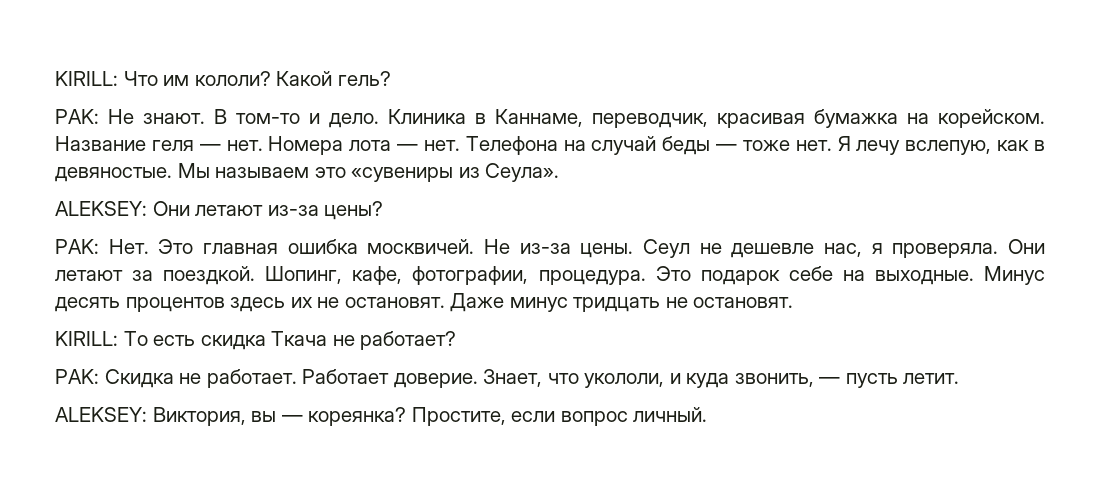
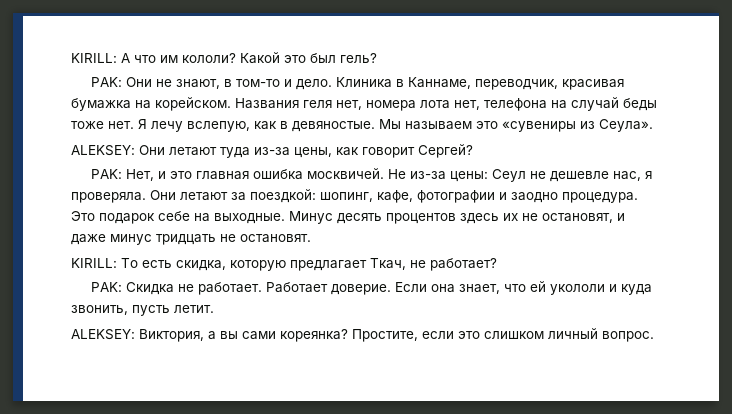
- KIRILL: Что им кололи?
+ KIRILL: А что им кололи?
- Какой гель?
+ Какой это был гель?
- PAK: Не знают. В том-то и дело.
+ PAK: Они не знают, в том-то и дело.
- Название геля — нет. Номера лота — нет. Телефона на случай беды — тоже нет.
+ Названия геля нет, номера лота нет, телефона на случай беды тоже нет.
- ALEKSEY: Они летают из-за цены?
- PAK: Нет. Это главная ошибка москвичей.
+ ALEKSEY: Они летают туда из-за цены, как говорит Сергей?
+ PAK: Нет, и это главная ошибка москвичей.
- Не из-за цены. Сеул не дешевле нас, я проверяла.
+ Не из-за цены: Сеул не дешевле нас, я проверяла.
- Они летают за поездкой. Шопинг, кафе, фотографии, процедура.
+ Они летают за поездкой: шопинг, кафе, фотографии и заодно процедура.
- Минус десять процентов здесь их не остановят. Даже минус тридцать не остановят.
+ Минус десять процентов здесь их не остановят, и даже минус тридцать не остановят.
- KIRILL: То есть скидка Ткача не работает?
+ KIRILL: То есть скидка, которую предлагает Ткач, не работает?
- Знает, что укололи, и куда звонить, — пусть летит.
+ Если она знает, что ей укололи и куда звонить, пусть летит.
- ALEKSEY: Виктория, вы — кореянка? Простите, если вопрос личный.
+ ALEKSEY: Виктория, а вы сами кореянка? Простите, если это слишком личный вопрос.

